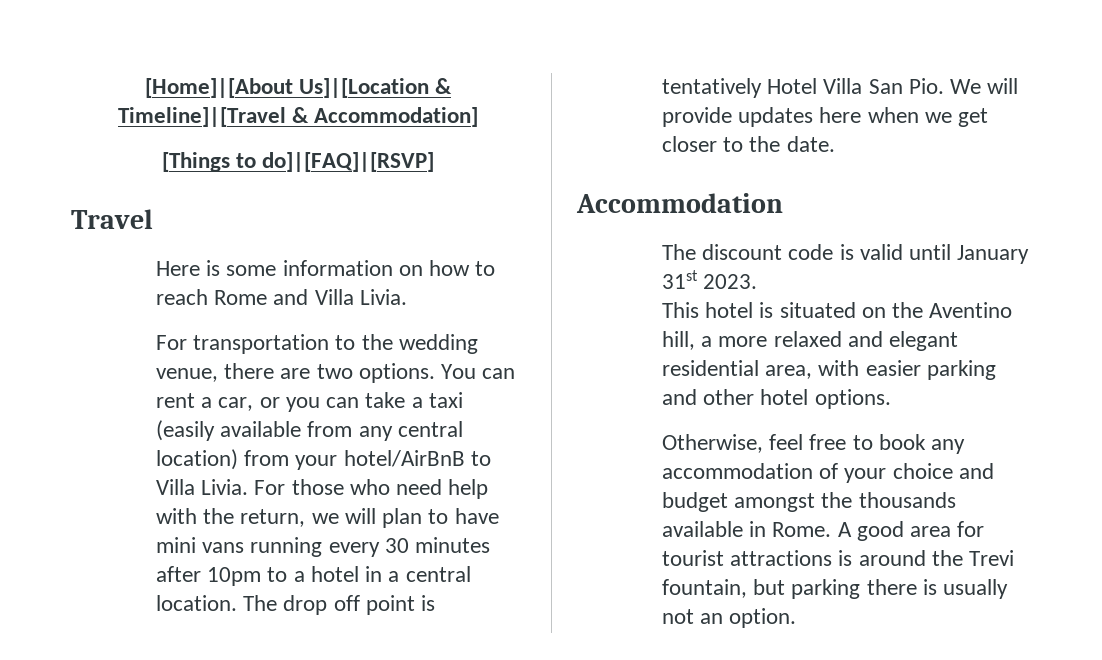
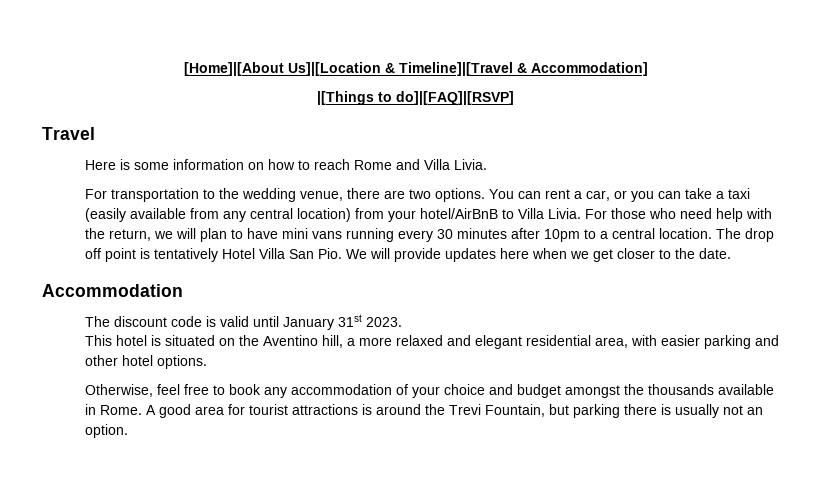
- [Things to do]|[FAQ]|[RSVP]
+ |[Things to do]|[FAQ]|[RSVP]
- For those who need help with the return, we will plan to have mini vans running every 30 minutes after 10pm to a hotel in a central location.
+ For those who need help with the return, we will plan to have mini vans running every 30 minutes after 10pm to a central location.
- A good area for tourist attractions is around the Trevi fountain, but parking there is usually not an option.
+ A good area for tourist attractions is around the Trevi Fountain, but parking there is usually not an option.

